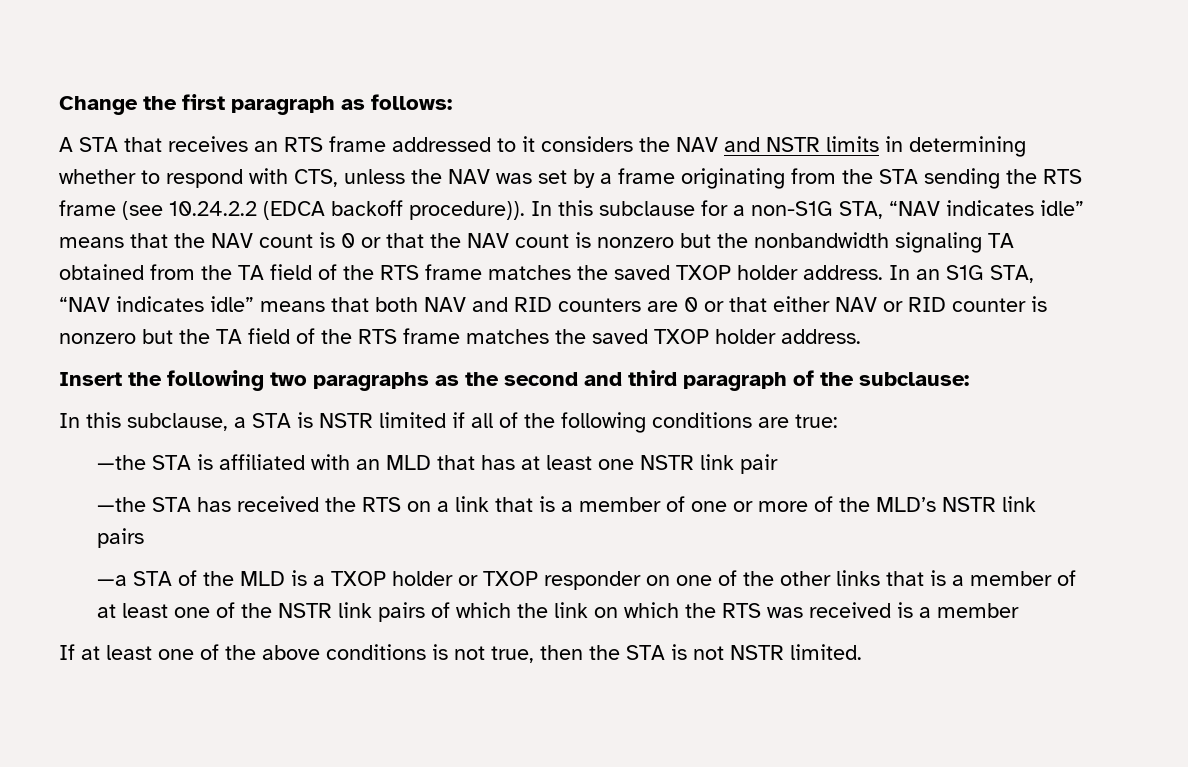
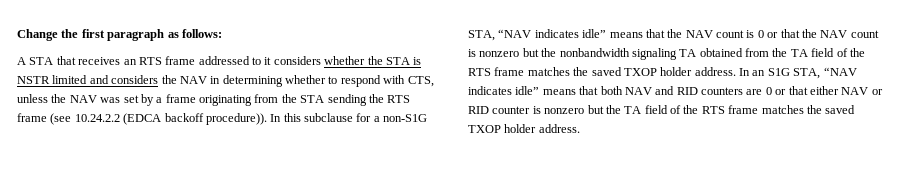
- A STA that receives an RTS frame addressed to it considers the NAV and NSTR limits in determining whether to respond with CTS, unless the NAV was set by a frame originating from the STA sending the RTS frame (see 10.24.2.2 (EDCA backoff procedure)).
+ A STA that receives an RTS frame addressed to it considers whether the STA is NSTR limited and considers the NAV in determining whether to respond with CTS, unless the NAV was set by a frame originating from the STA sending the RTS frame (see 10.24.2.2 (EDCA backoff procedure)).
- Insert the following two paragraphs as the second and third paragraph of the subclause:
- In this subclause, a STA is NSTR limited if all of the following conditions are true:
- —the STA is affiliated with an MLD that has at least one NSTR link pair
- —the STA has received the RTS on a link that is a member of one or more of the MLD’s NSTR link pairs
- —a STA of the MLD is a TXOP holder or TXOP responder on one of the other links that is a member of at least one of the NSTR link pairs of which the link on which the RTS was received is a member
- If at least one of the above conditions is not true, then the STA is not NSTR limited.

